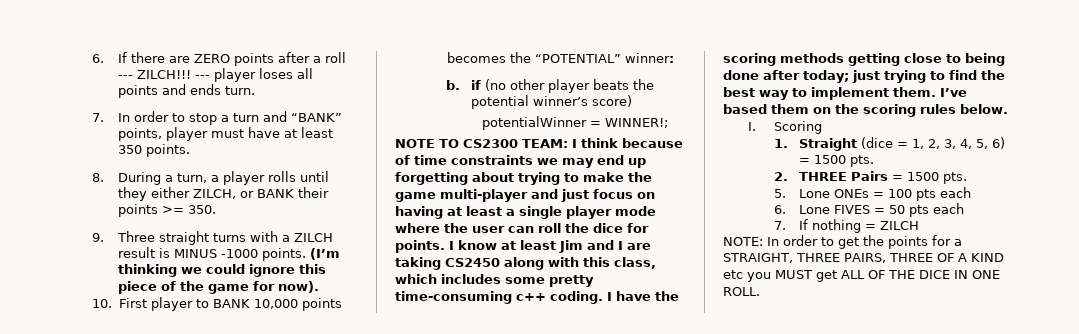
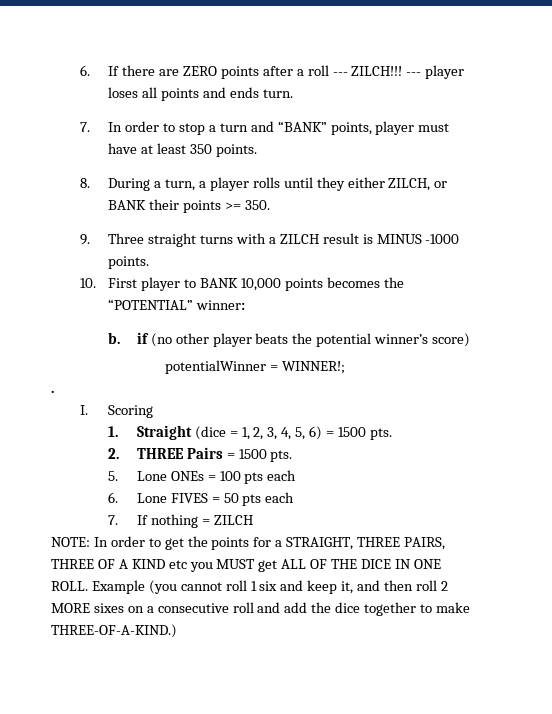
- (I’m thinking we could ignore this piece of the game for now).
- NOTE TO CS2300 TEAM: I think because of time constraints we may end up forgetting about trying to make the game multi-player and just focus on having at least a single player mode where the user can roll the dice for points. I know at least Jim and I are taking CS2450 along with this class, which includes some pretty time-consuming c++ coding. I have the scoring methods getting close to being done after today; just trying to find the best way to implement them. I’ve based them on the scoring rules below.
+ .
+ Example (you cannot roll 1 six and keep it, and then roll 2 MORE sixes on a consecutive roll and add the dice together to make THREE-OF-A-KIND.)

